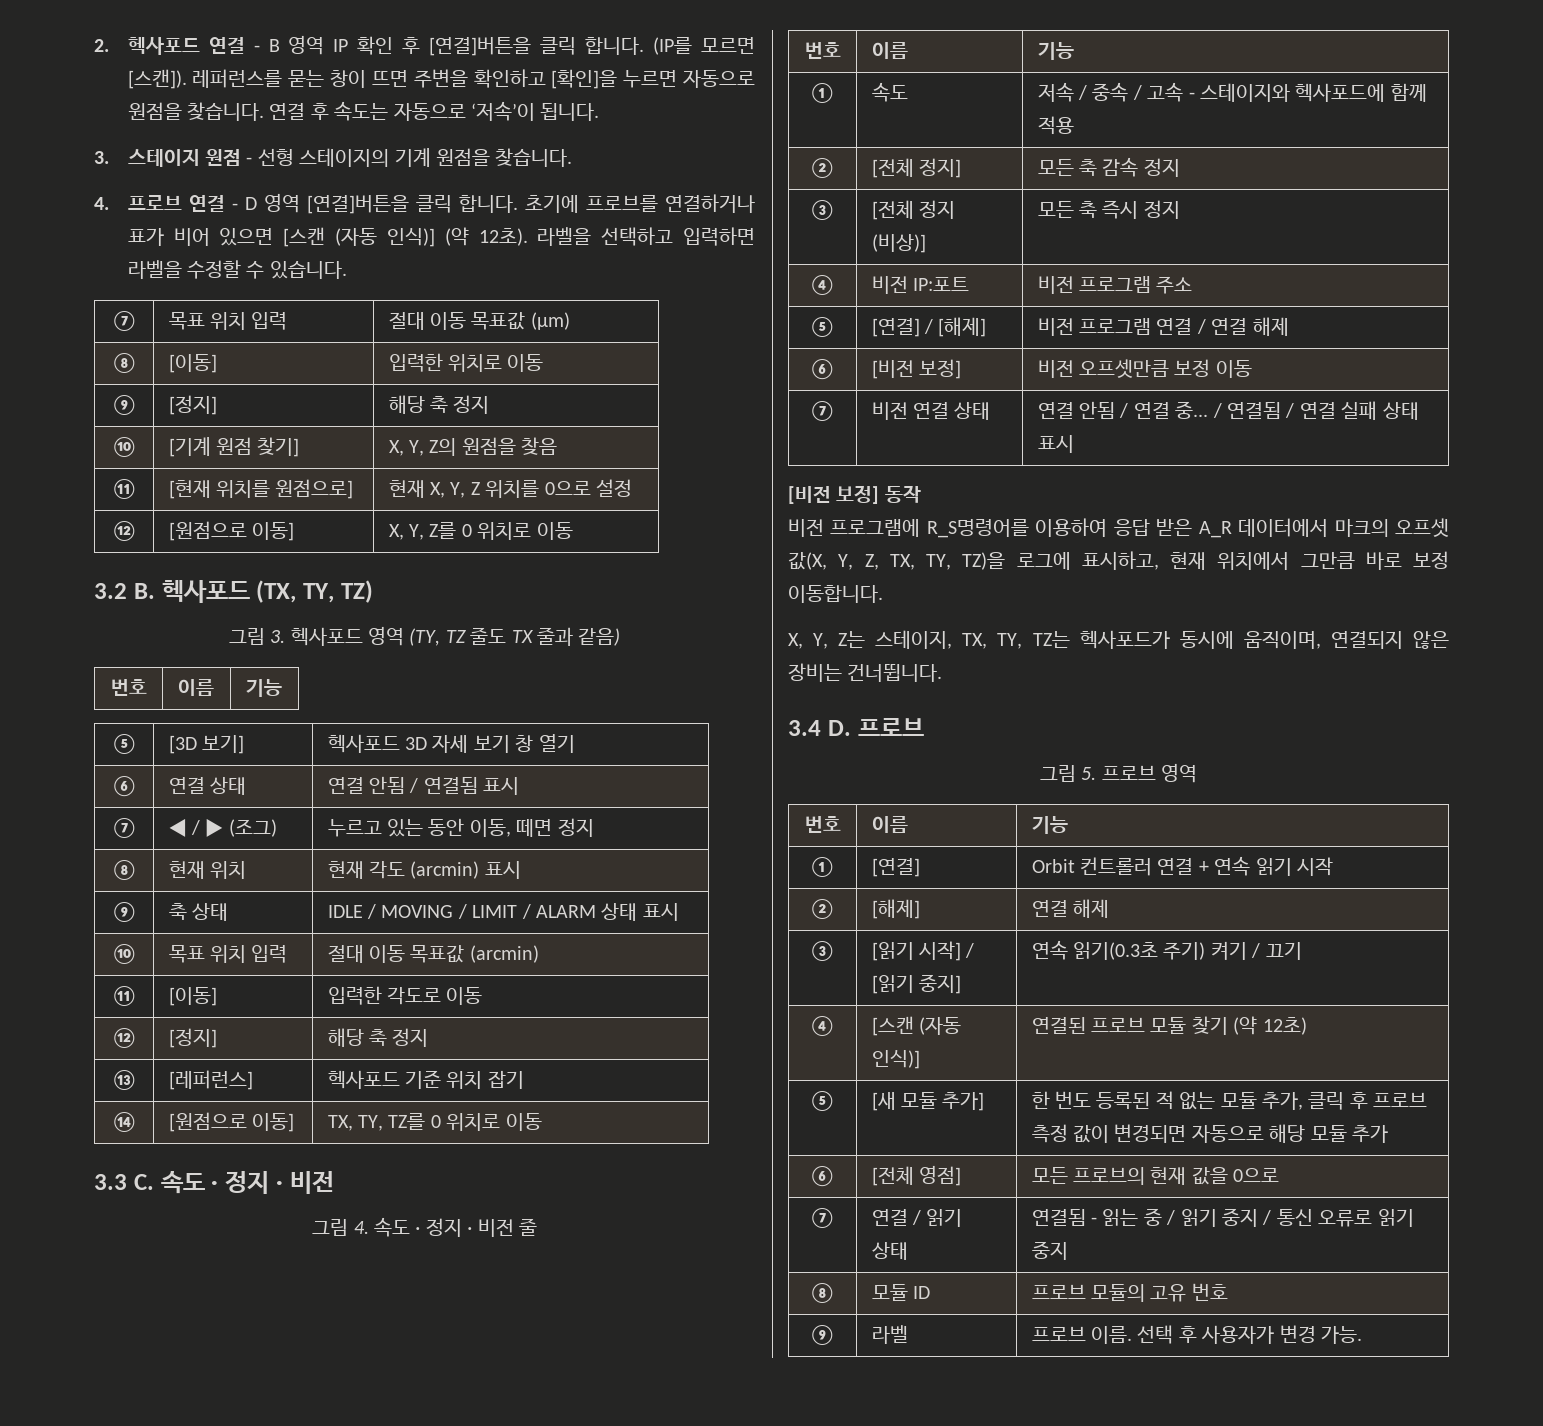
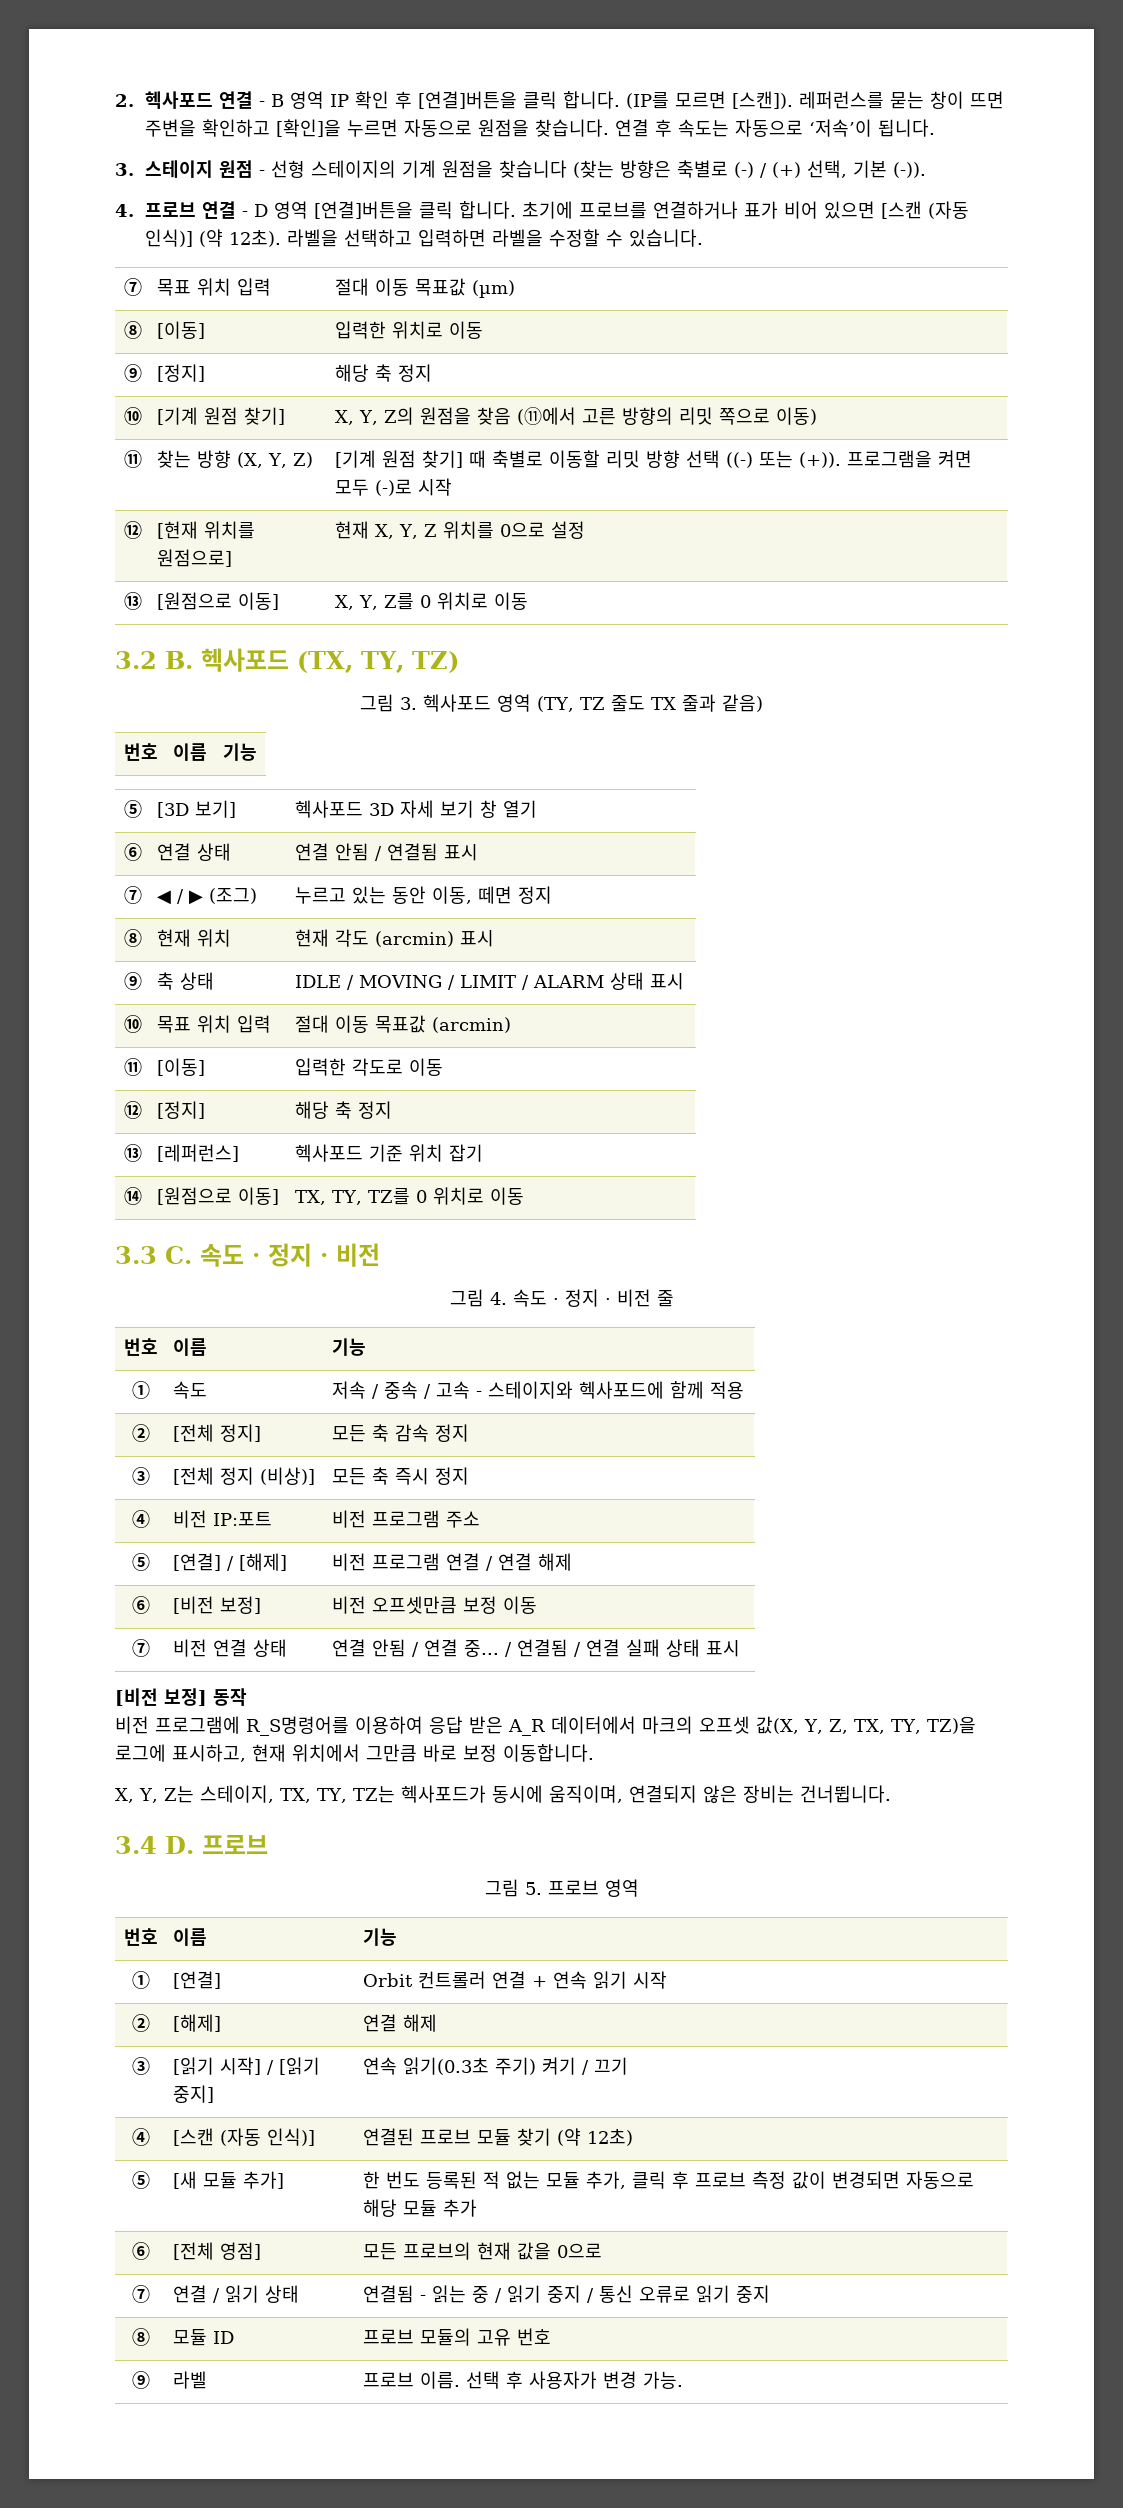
- 3. 스테이지 원점 - 선형 스테이지의 기계 원점을 찾습니다.
+ 3. 스테이지 원점 - 선형 스테이지의 기계 원점을 찾습니다 (찾는 방향은 축별로 (-) / (+) 선택, 기본 (-)).
- ⑩ | [기계 원점 찾기] | X, Y, Z의 원점을 찾음
- ⑪ | [현재 위치를 원점으로] | 현재 X, Y, Z 위치를 0으로 설정
+ ⑩ | [기계 원점 찾기] | X, Y, Z의 원점을 찾음 (⑪에서 고른 방향의 리밋 쪽으로 이동)
+ ⑪ | 찾는 방향 (X, Y, Z) | [기계 원점 찾기] 때 축별로 이동할 리밋 방향 선택 ((-) 또는 (+)). 프로그램을 켜면 모두 (-)로 시작
+ ⑫ | [현재 위치를 원점으로] | 현재 X, Y, Z 위치를 0으로 설정
- ⑫ | [원점으로 이동] | X, Y, Z를 0 위치로 이동
+ ⑬ | [원점으로 이동] | X, Y, Z를 0 위치로 이동

